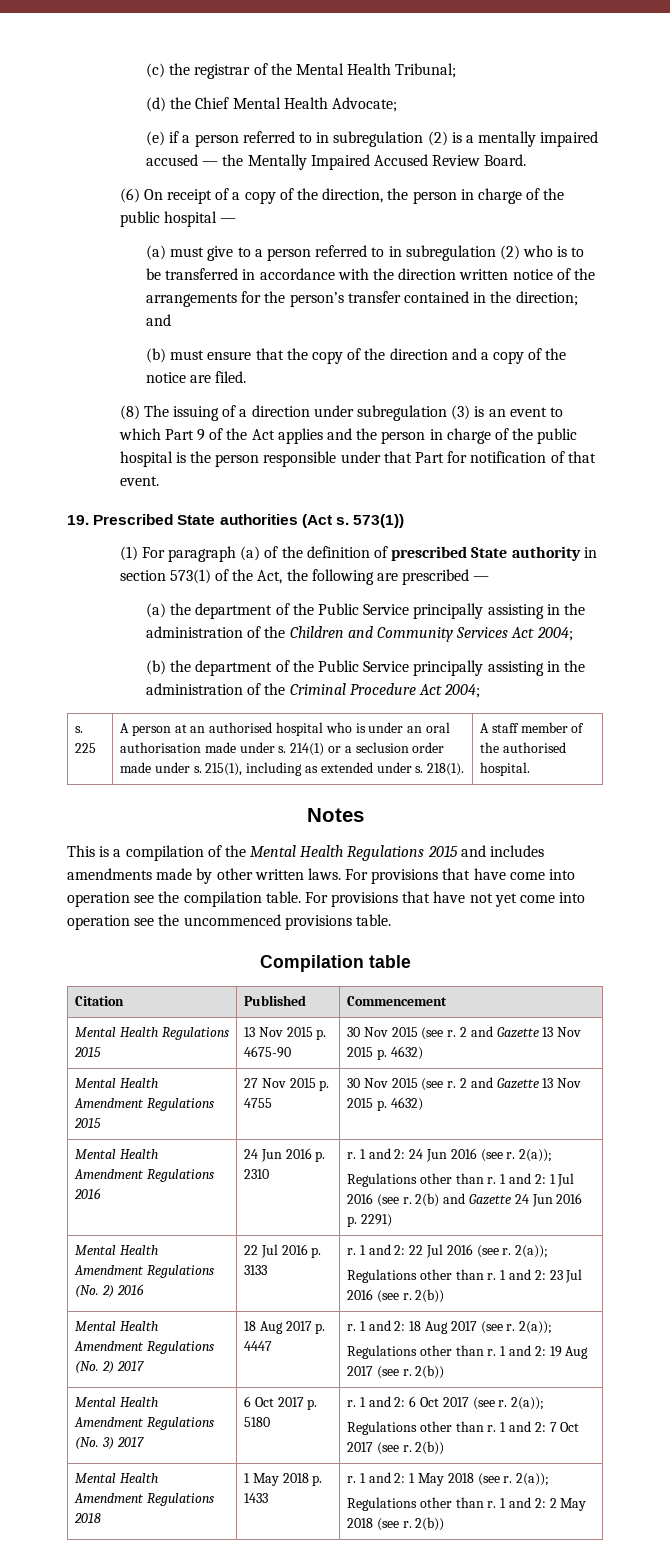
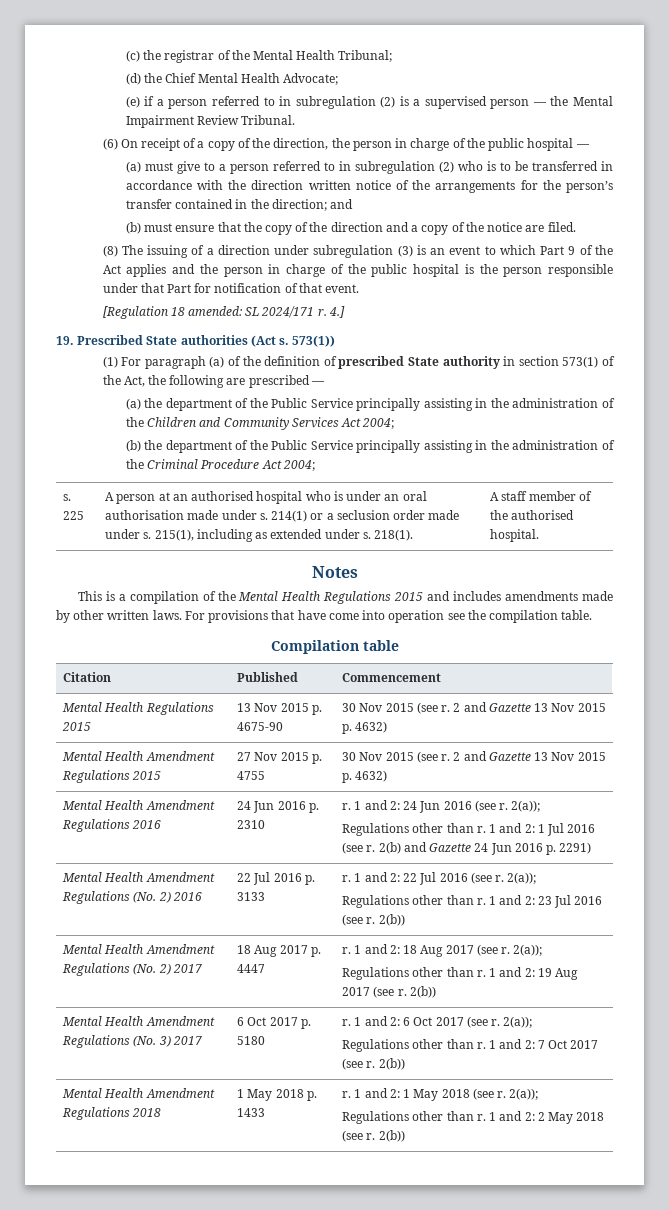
- (e) if a person referred to in subregulation (2) is a mentally impaired accused — the Mentally Impaired Accused Review Board.
+ (e) if a person referred to in subregulation (2) is a supervised person — the Mental Impairment Review Tribunal.
+ [Regulation 18 amended: SL 2024/171 r. 4.]
- For provisions that have not yet come into operation see the uncommenced provisions table.

